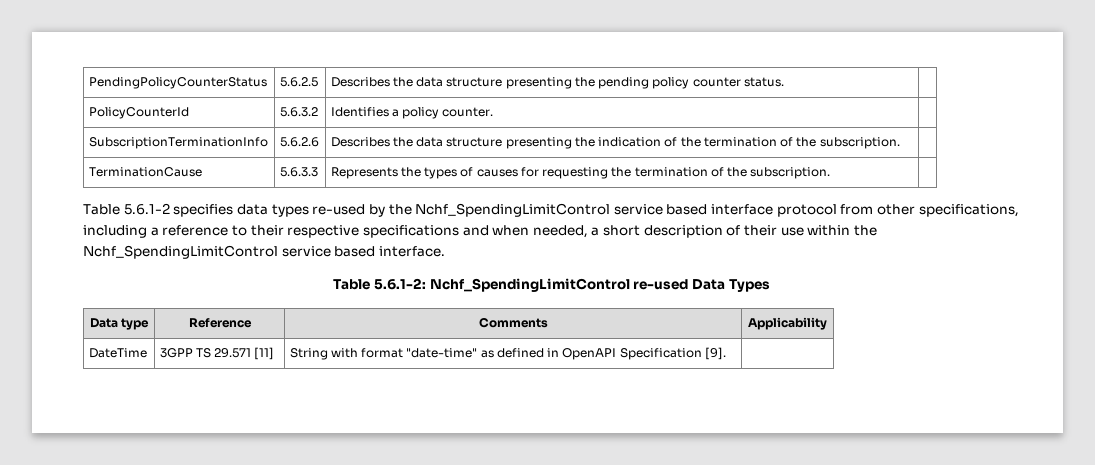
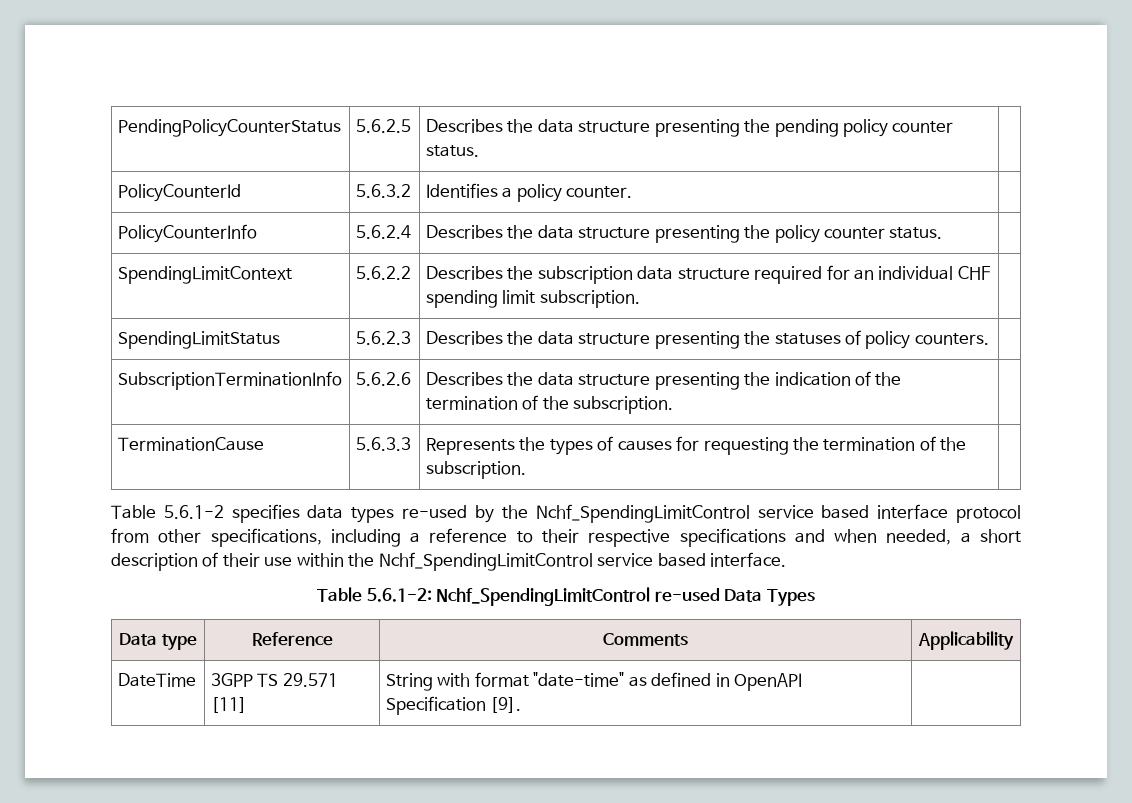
+ PolicyCounterInfo | 5.6.2.4 | Describes the data structure presenting the policy counter status. |
+ SpendingLimitContext | 5.6.2.2 | Describes the subscription data structure required for an individual CHF spending limit subscription. |
+ SpendingLimitStatus | 5.6.2.3 | Describes the data structure presenting the statuses of policy counters. |

